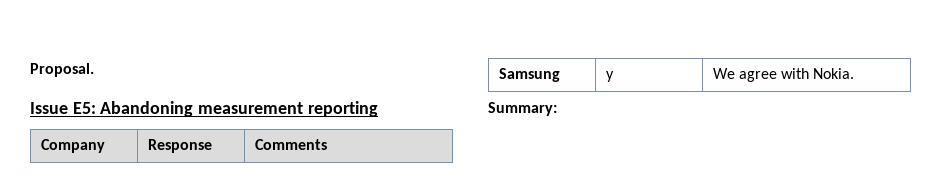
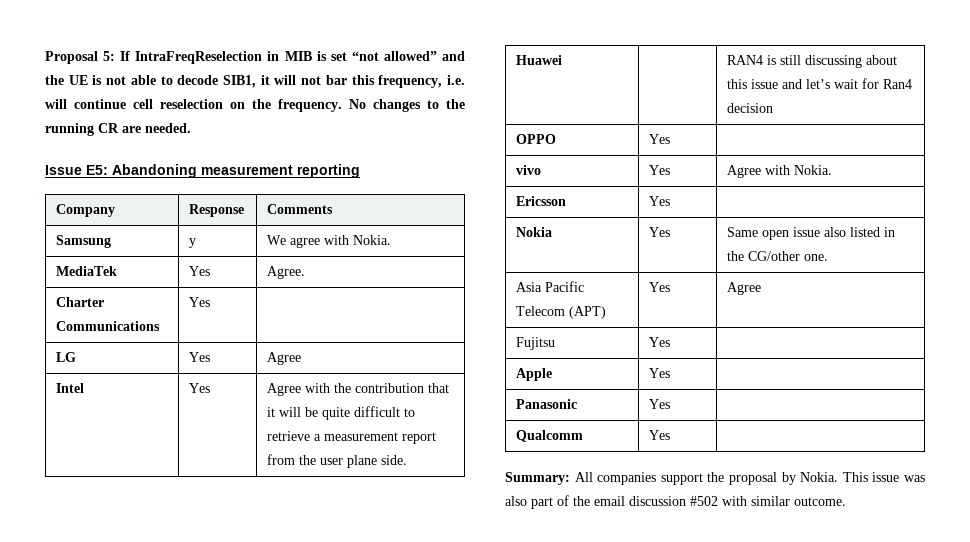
- Proposal.
+ Proposal 5: If IntraFreqReselection in MIB is set “not allowed” and the UE is not able to decode SIB1, it will not bar this frequency, i.e. will continue cell reselection on the frequency. No changes to the running CR are needed.
- Summary:
+ MediaTek | Yes | Agree.
+ Charter Communications | Yes |
+ LG | Yes | Agree
+ Intel | Yes | Agree with the contribution that it will be quite difficult to retrieve a measurement report from the user plane side.
+ Huawei | | RAN4 is still discussing about this issue and let’s wait for Ran4 decision
+ OPPO | Yes |
+ vivo | Yes | Agree with Nokia.
+ Ericsson | Yes |
+ Nokia | Yes | Same open issue also listed in the CG/other one.
+ Asia Pacific Telecom (APT) | Yes | Agree
+ Fujitsu | Yes |
+ Apple | Yes |
+ Panasonic | Yes |
+ Qualcomm | Yes |
+ Summary: All companies support the proposal by Nokia. This issue was also part of the email discussion #502 with similar outcome.

